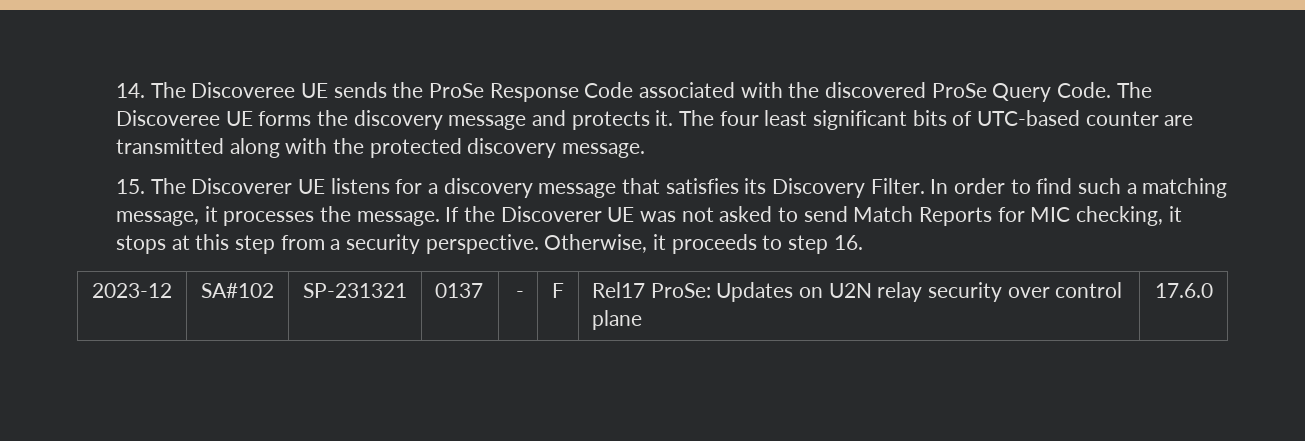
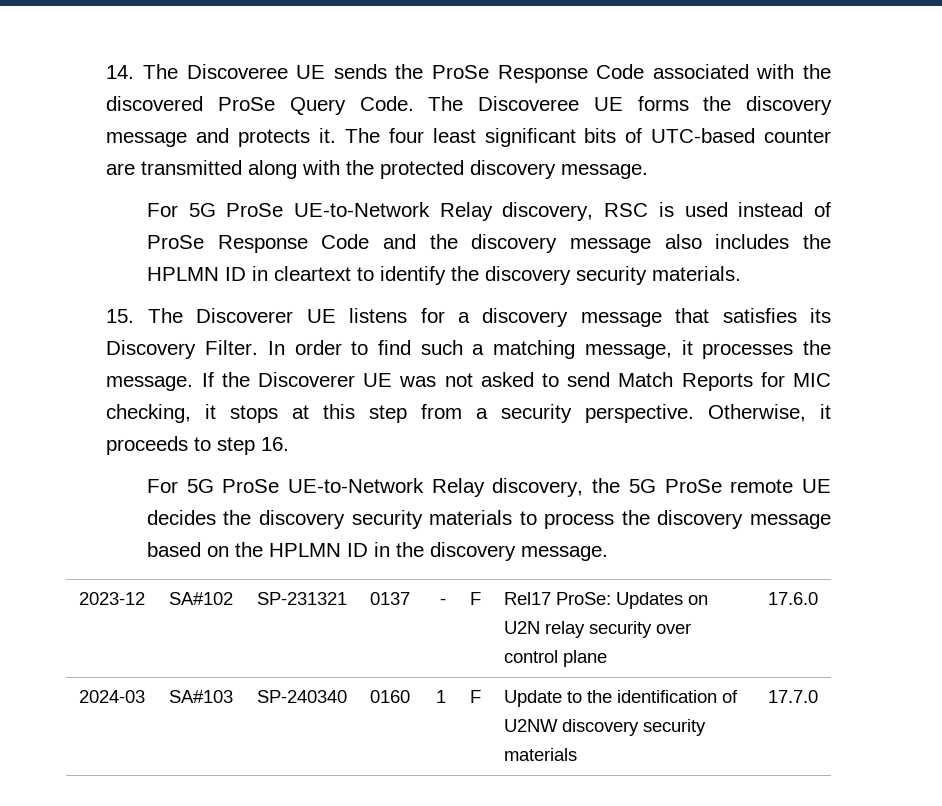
+ For 5G ProSe UE-to-Network Relay discovery, RSC is used instead of ProSe Response Code and the discovery message also includes the HPLMN ID in cleartext to identify the discovery security materials.
+ For 5G ProSe UE-to-Network Relay discovery, the 5G ProSe remote UE decides the discovery security materials to process the discovery message based on the HPLMN ID in the discovery message.
+ 2024-03 | SA#103 | SP-240340 | 0160 | 1 | F | Update to the identification of U2NW discovery security materials | 17.7.0

